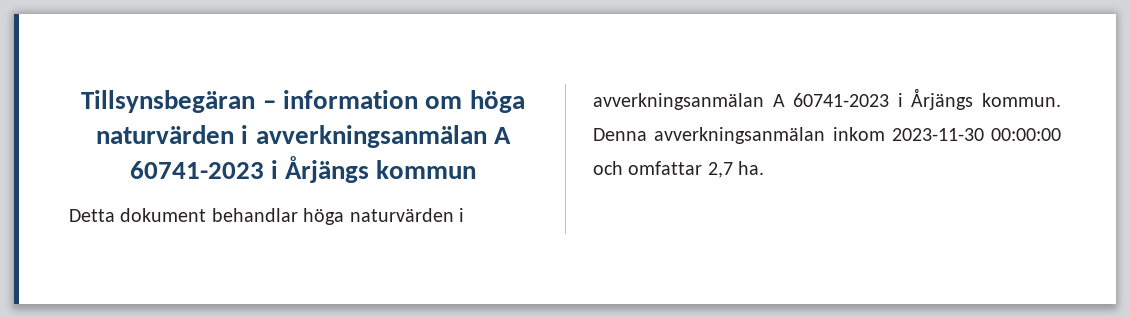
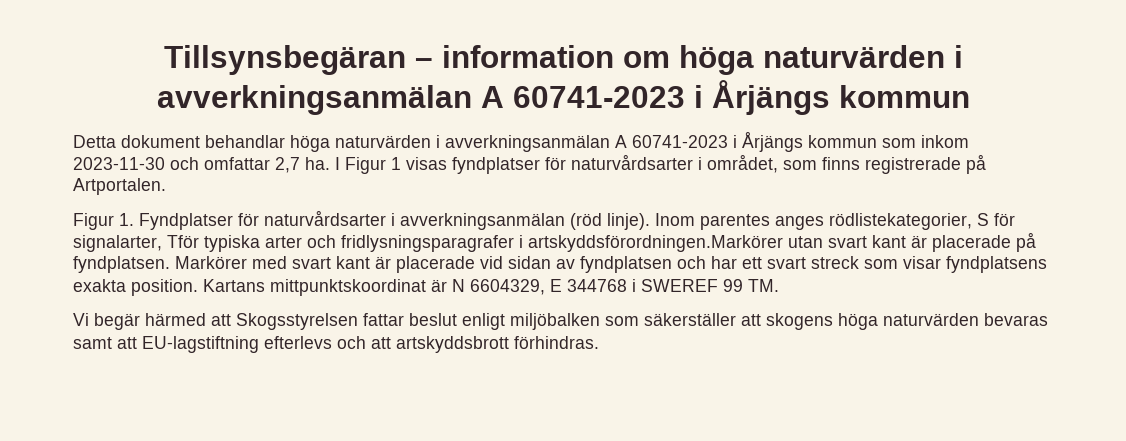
- Detta dokument behandlar höga naturvärden i avverkningsanmälan A 60741-2023 i Årjängs kommun. Denna avverkningsanmälan inkom 2023-11-30 00:00:00 och omfattar 2,7 ha.
+ Detta dokument behandlar höga naturvärden i avverkningsanmälan A 60741-2023 i Årjängs kommun som inkom 2023-11-30 och omfattar 2,7 ha.
+ I Figur 1 visas fyndplatser för naturvårdsarter i området, som finns registrerade på Artportalen.
+ Figur 1. Fyndplatser för naturvårdsarter i avverkningsanmälan (röd linje). Inom parentes anges rödlistekategorier, S för signalarter, Tför typiska arter och fridlysningsparagrafer i artskyddsförordningen.Markörer utan svart kant är placerade på fyndplatsen. Markörer med svart kant är placerade vid sidan av fyndplatsen och har ett svart streck som visar fyndplatsens exakta position. Kartans mittpunktskoordinat är N 6604329, E 344768 i SWEREF 99 TM.
+ Vi begär härmed att Skogsstyrelsen fattar beslut enligt miljöbalken som säkerställer att skogens höga naturvärden bevaras samt att EU-lagstiftning efterlevs och att artskyddsbrott förhindras.

